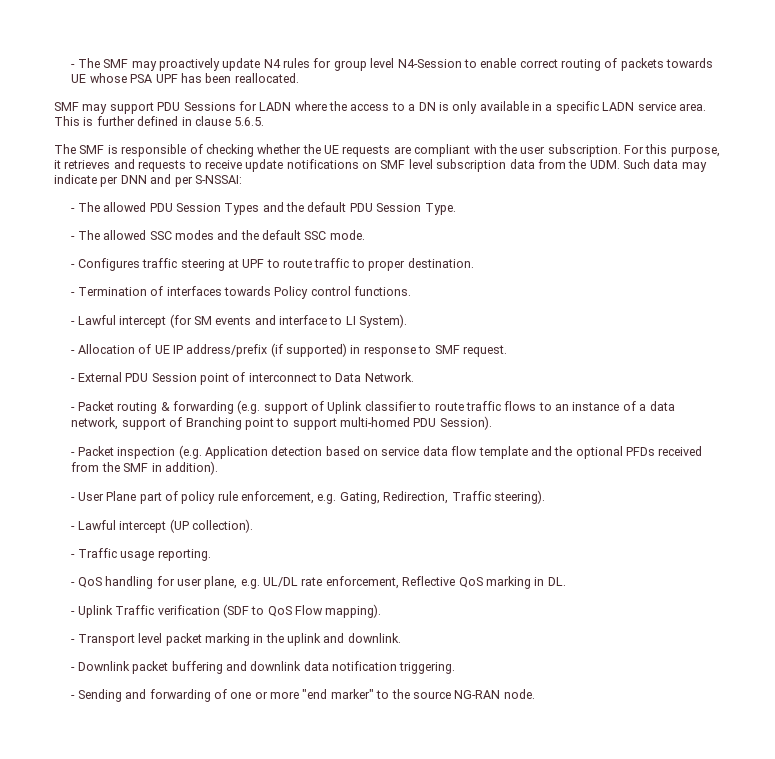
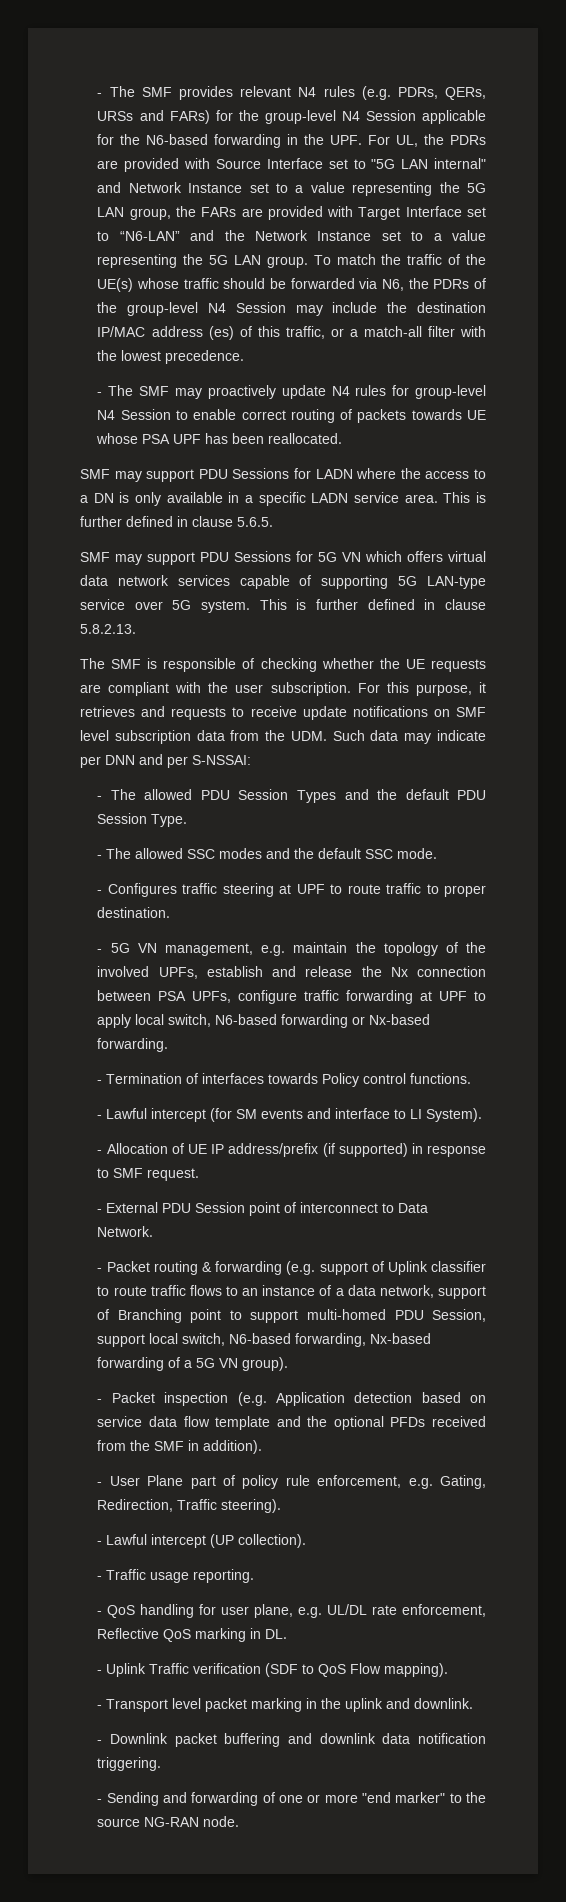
- - The SMF may proactively update N4 rules for group level N4-Session to enable correct routing of packets towards UE whose PSA UPF has been reallocated.
+ - The SMF provides relevant N4 rules (e.g. PDRs, QERs, URSs and FARs) for the group-level N4 Session applicable for the N6-based forwarding in the UPF. For UL, the PDRs are provided with Source Interface set to "5G LAN internal" and Network Instance set to a value representing the 5G LAN group, the FARs are provided with Target Interface set to “N6-LAN” and the Network Instance set to a value representing the 5G LAN group. To match the traffic of the UE(s) whose traffic should be forwarded via N6, the PDRs of the group-level N4 Session may include the destination IP/MAC address (es) of this traffic, or a match-all filter with the lowest precedence.
+ - The SMF may proactively update N4 rules for group-level N4 Session to enable correct routing of packets towards UE whose PSA UPF has been reallocated.
+ SMF may support PDU Sessions for 5G VN which offers virtual data network services capable of supporting 5G LAN-type service over 5G system. This is further defined in clause 5.8.2.13.
+ - 5G VN management, e.g. maintain the topology of the involved UPFs, establish and release the Nx connection between PSA UPFs, configure traffic forwarding at UPF to apply local switch, N6-based forwarding or Nx-based forwarding.
- - Packet routing & forwarding (e.g. support of Uplink classifier to route traffic flows to an instance of a data network, support of Branching point to support multi-homed PDU Session).
+ - Packet routing & forwarding (e.g. support of Uplink classifier to route traffic flows to an instance of a data network, support of Branching point to support multi-homed PDU Session, support local switch, N6-based forwarding, Nx-based forwarding of a 5G VN group).

